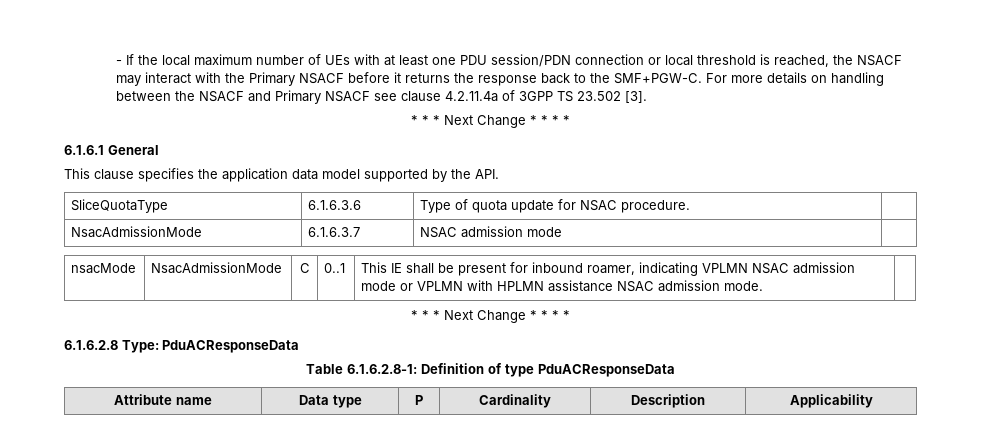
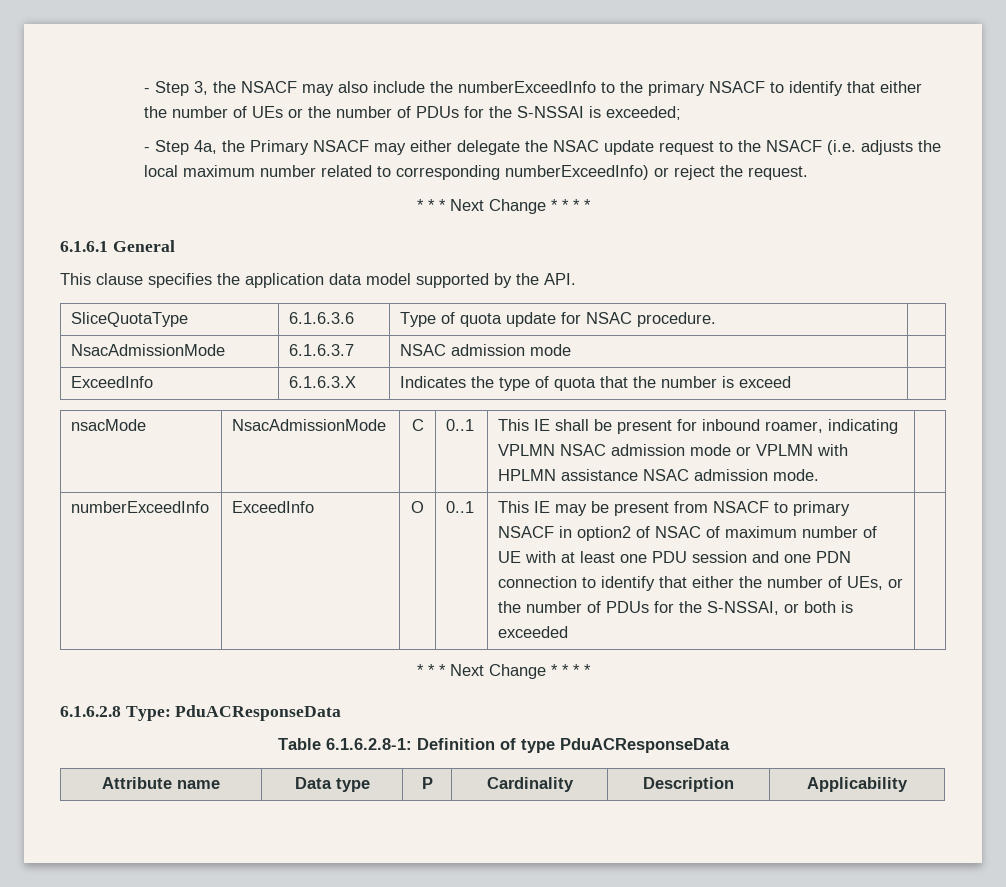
- - If the local maximum number of UEs with at least one PDU session/PDN connection or local threshold is reached, the NSACF may interact with the Primary NSACF before it returns the response back to the SMF+PGW-C. For more details on handling between the NSACF and Primary NSACF see clause 4.2.11.4a of 3GPP TS 23.502 [3].
+ - Step 3, the NSACF may also include the numberExceedInfo to the primary NSACF to identify that either the number of UEs or the number of PDUs for the S-NSSAI is exceeded;
+ - Step 4a, the Primary NSACF may either delegate the NSAC update request to the NSACF (i.e. adjusts the local maximum number related to corresponding numberExceedInfo) or reject the request.
+ ExceedInfo | 6.1.6.3.X | Indicates the type of quota that the number is exceed |
+ numberExceedInfo | ExceedInfo | O | 0..1 | This IE may be present from NSACF to primary NSACF in option2 of NSAC of maximum number of UE with at least one PDU session and one PDN connection to identify that either the number of UEs, or the number of PDUs for the S-NSSAI, or both is exceeded

